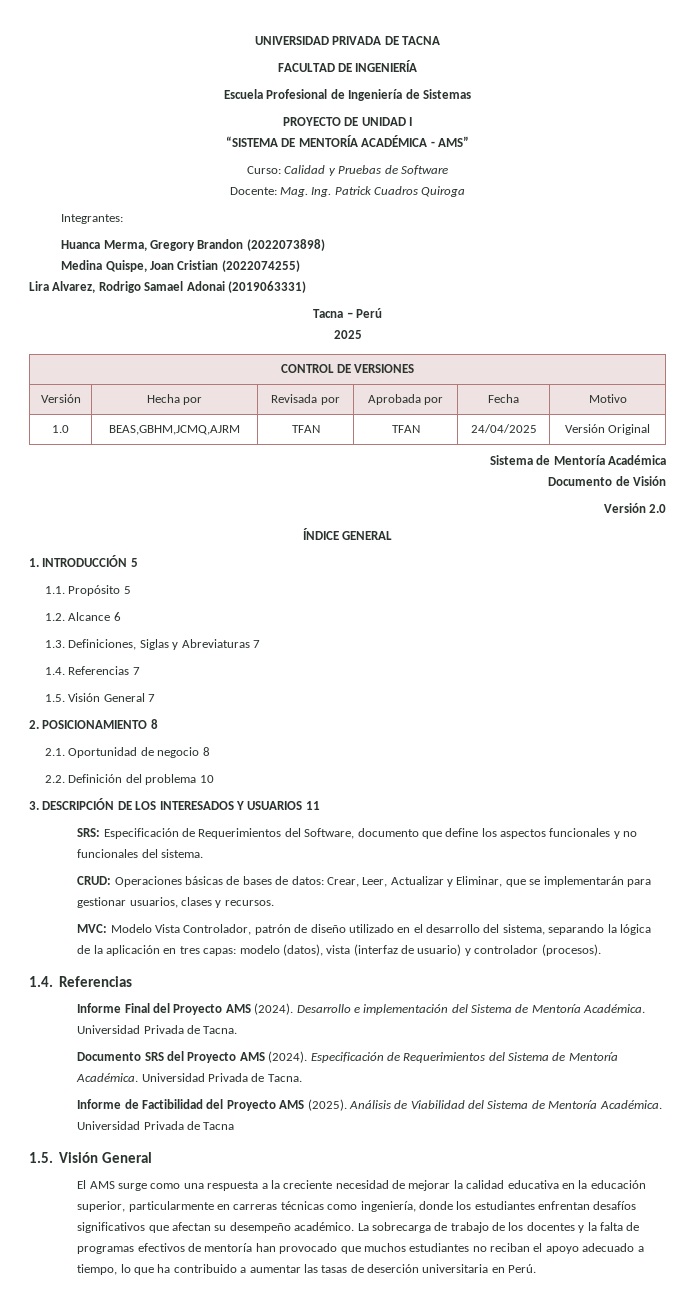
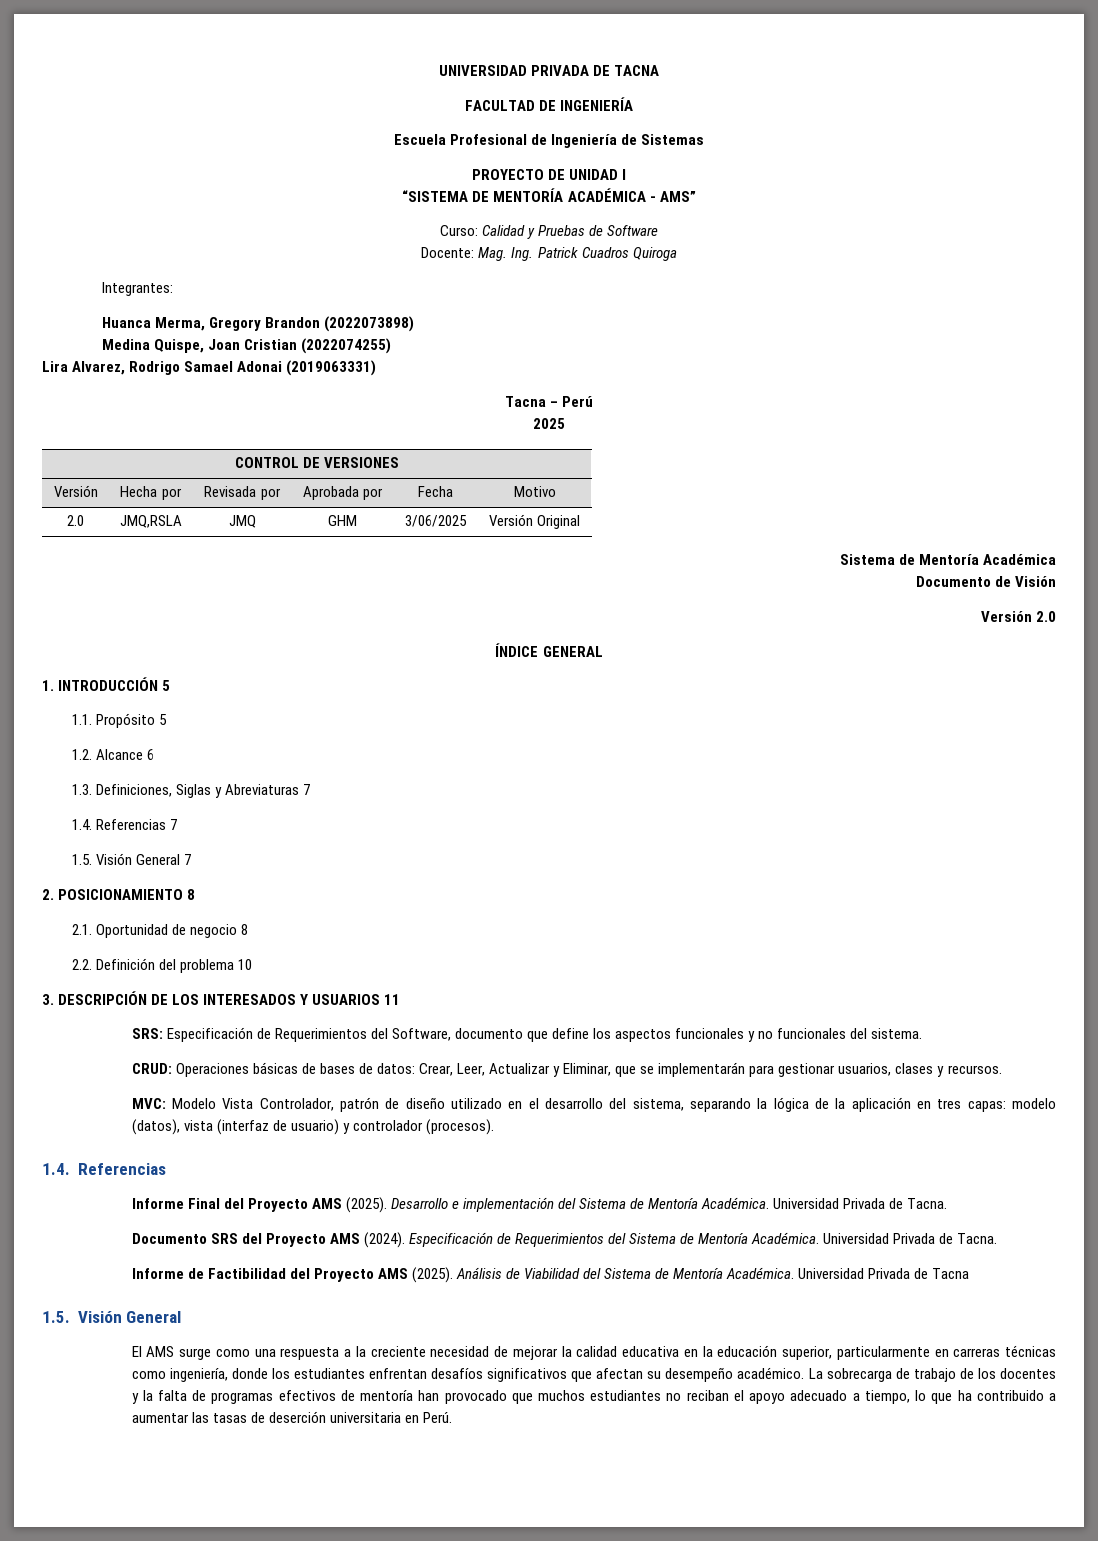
- 1.0 | BEAS,GBHM,JCMQ,AJRM | TFAN | TFAN | 24/04/2025 | Versión Original
+ 2.0 | JMQ,RSLA | JMQ | GHM | 3/06/2025 | Versión Original
- Informe Final del Proyecto AMS (2024).
+ Informe Final del Proyecto AMS (2025).

